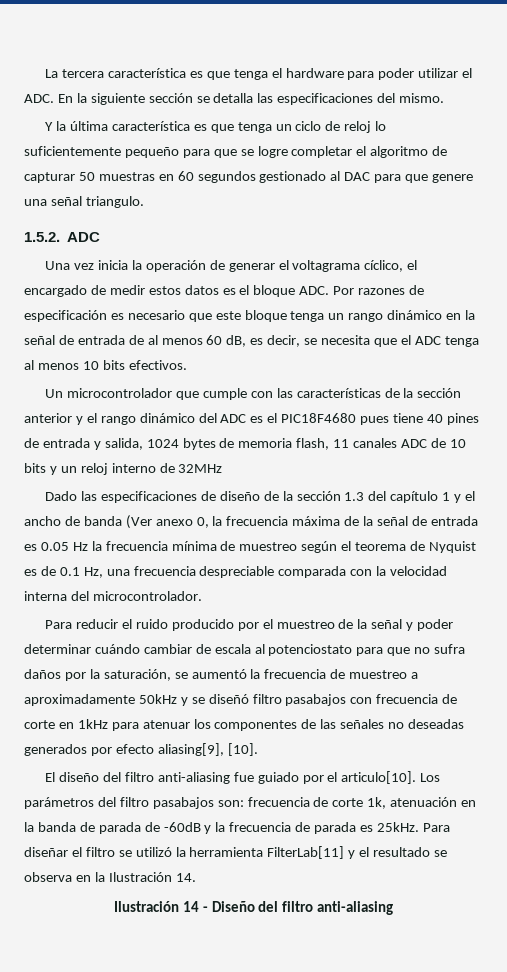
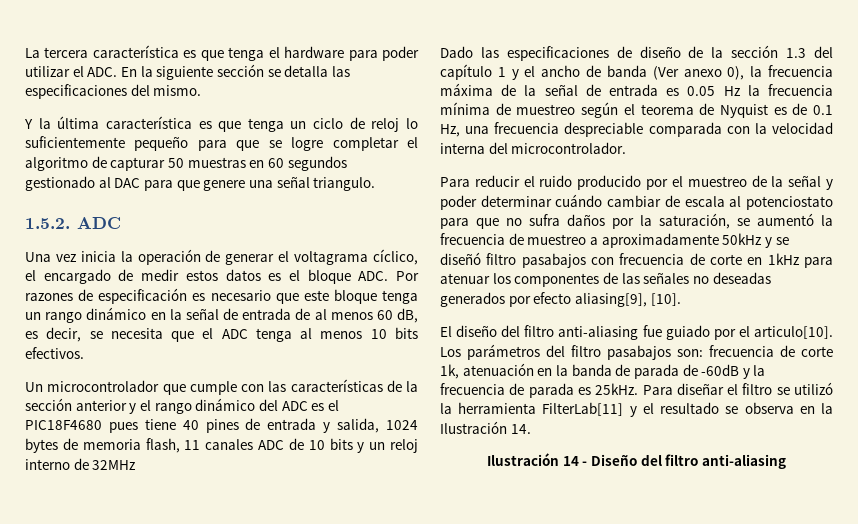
- Dado las especificaciones de diseño de la sección 1.3 del capítulo 1 y el ancho de banda (Ver anexo 0, la frecuencia máxima de la señal de entrada es 0.05 Hz la frecuencia mínima de muestreo según el teorema de Nyquist es de 0.1 Hz, una frecuencia despreciable comparada con la velocidad interna del microcontrolador.
+ Dado las especificaciones de diseño de la sección 1.3 del capítulo 1 y el ancho de banda (Ver anexo 0), la frecuencia máxima de la señal de entrada es 0.05 Hz la frecuencia mínima de muestreo según el teorema de Nyquist es de 0.1 Hz, una frecuencia despreciable comparada con la velocidad interna del microcontrolador.

